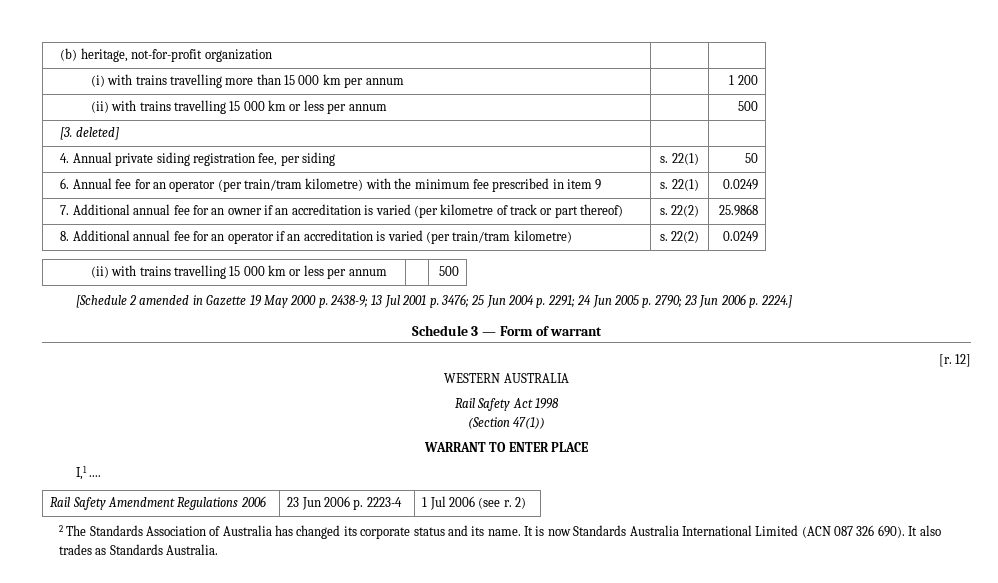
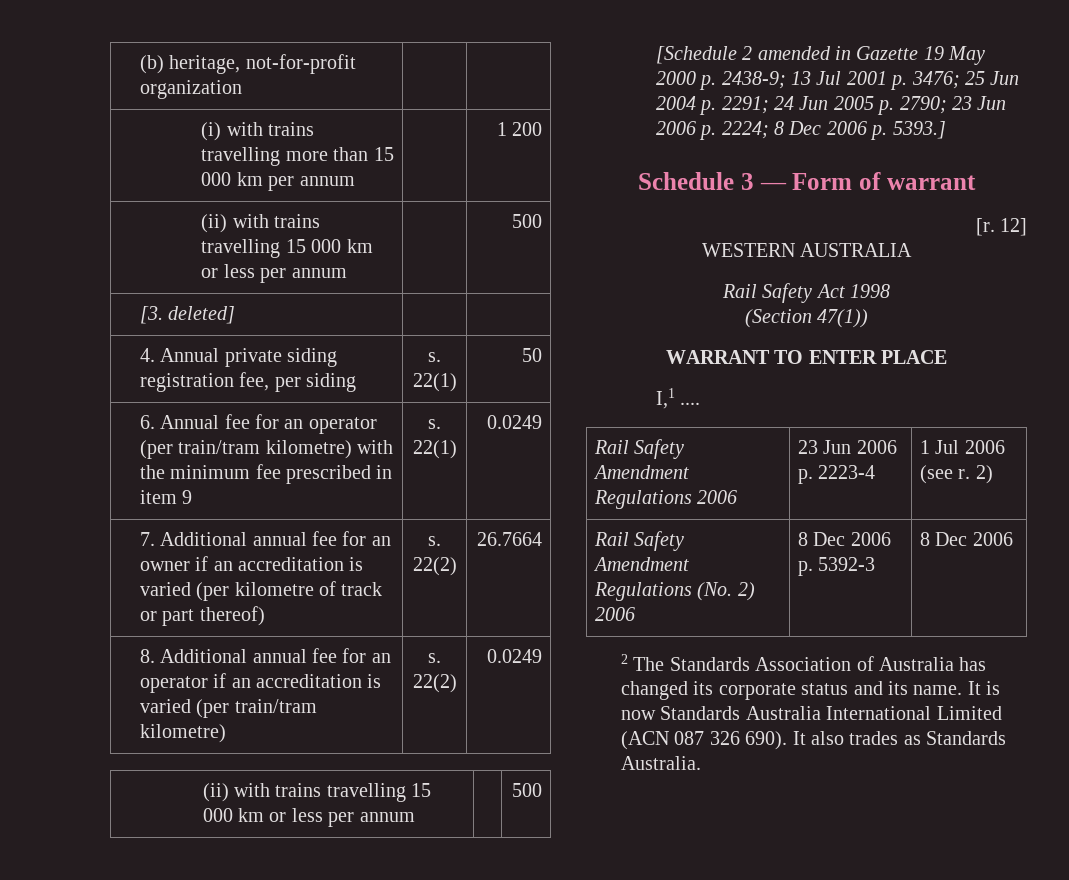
- 7. Additional annual fee for an owner if an accreditation is varied (per kilometre of track or part thereof) | s. 22(2) | 25.9868
+ 7. Additional annual fee for an owner if an accreditation is varied (per kilometre of track or part thereof) | s. 22(2) | 26.7664
- [Schedule 2 amended in Gazette 19 May 2000 p. 2438-9; 13 Jul 2001 p. 3476; 25 Jun 2004 p. 2291; 24 Jun 2005 p. 2790; 23 Jun 2006 p. 2224.]
+ [Schedule 2 amended in Gazette 19 May 2000 p. 2438-9; 13 Jul 2001 p. 3476; 25 Jun 2004 p. 2291; 24 Jun 2005 p. 2790; 23 Jun 2006 p. 2224; 8 Dec 2006 p. 5393.]
+ Rail Safety Amendment Regulations (No. 2) 2006 | 8 Dec 2006 p. 5392-3 | 8 Dec 2006

